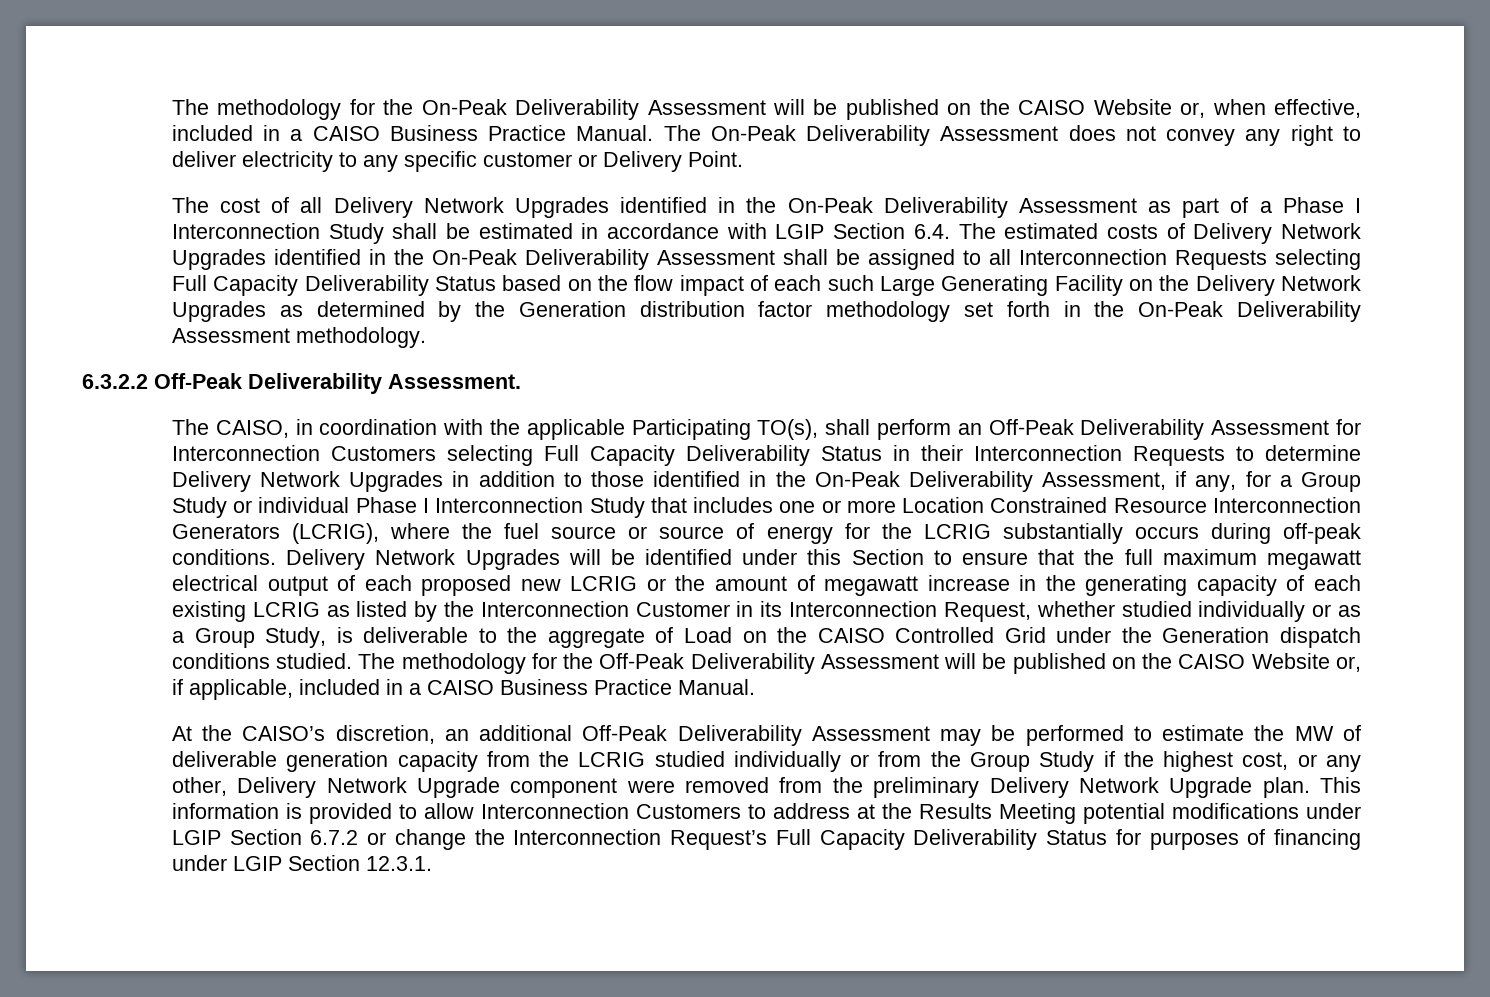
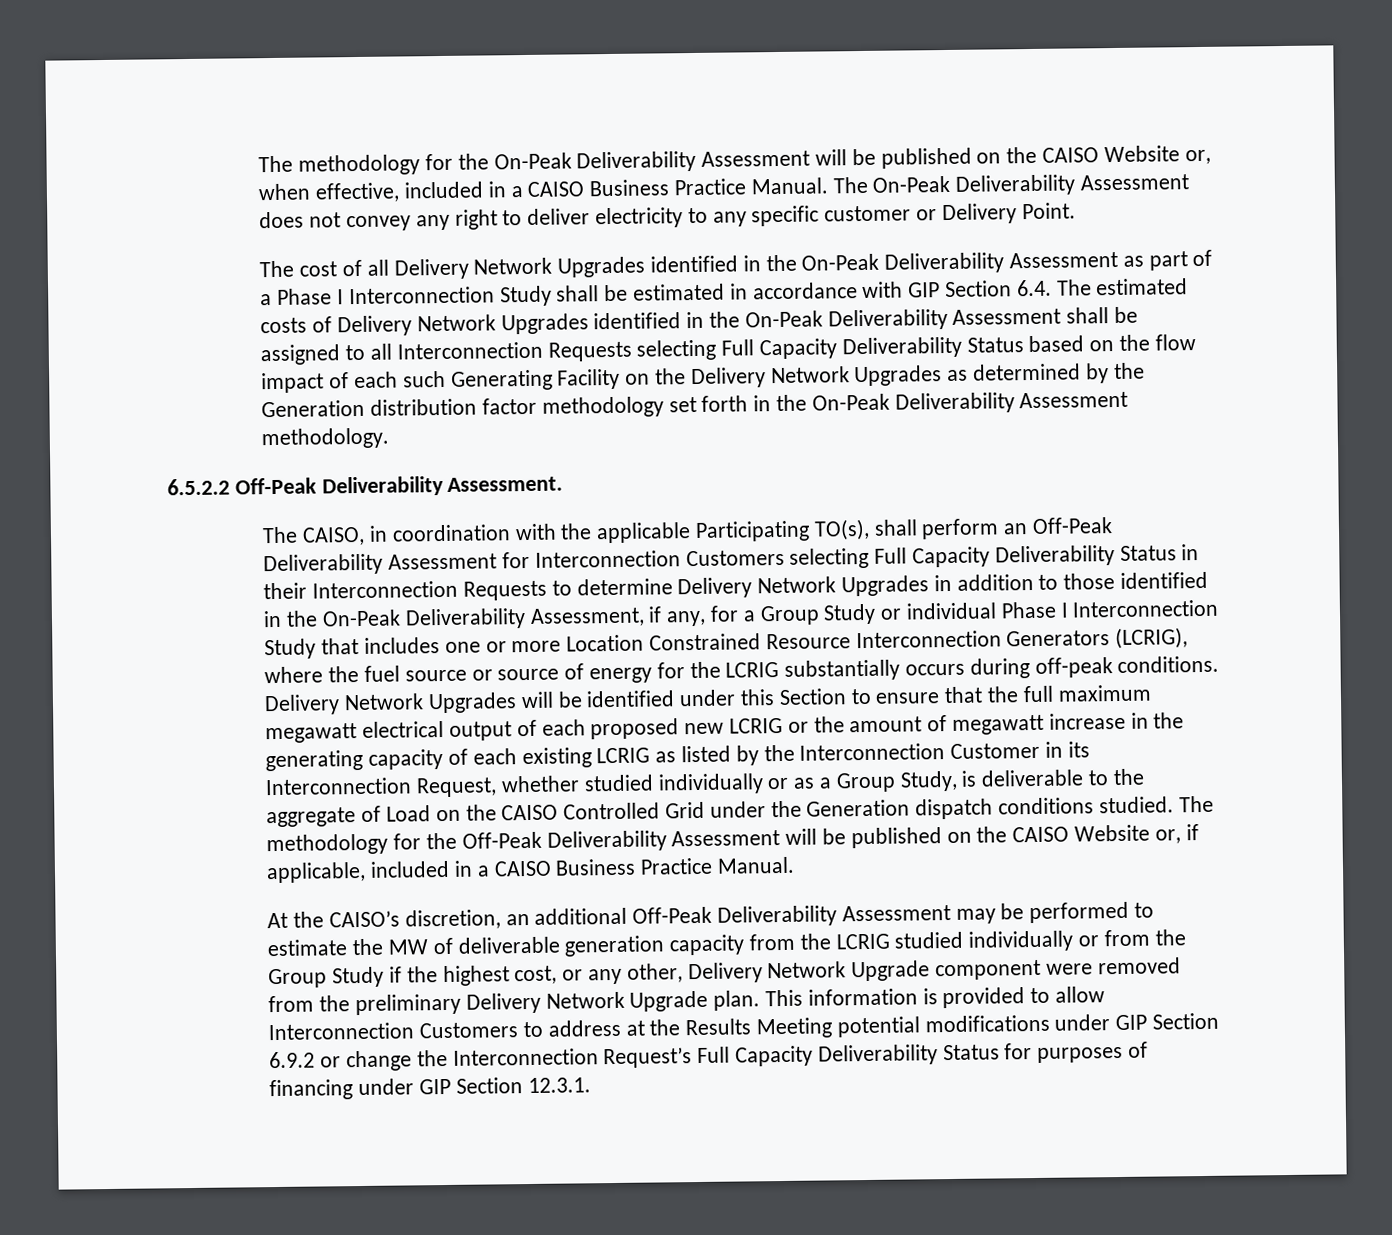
- The cost of all Delivery Network Upgrades identified in the On-Peak Deliverability Assessment as part of a Phase I Interconnection Study shall be estimated in accordance with LGIP Section 6.4. The estimated costs of Delivery Network Upgrades identified in the On-Peak Deliverability Assessment shall be assigned to all Interconnection Requests selecting Full Capacity Deliverability Status based on the flow impact of each such Large Generating Facility on the Delivery Network Upgrades as determined by the Generation distribution factor methodology set forth in the On-Peak Deliverability Assessment methodology.
+ The cost of all Delivery Network Upgrades identified in the On-Peak Deliverability Assessment as part of a Phase I Interconnection Study shall be estimated in accordance with GIP Section 6.4. The estimated costs of Delivery Network Upgrades identified in the On-Peak Deliverability Assessment shall be assigned to all Interconnection Requests selecting Full Capacity Deliverability Status based on the flow impact of each such Generating Facility on the Delivery Network Upgrades as determined by the Generation distribution factor methodology set forth in the On-Peak Deliverability Assessment methodology.
- 6.3.2.2 Off-Peak Deliverability Assessment.
+ 6.5.2.2 Off-Peak Deliverability Assessment.
- This information is provided to allow Interconnection Customers to address at the Results Meeting potential modifications under LGIP Section 6.7.2 or change the Interconnection Request’s Full Capacity Deliverability Status for purposes of financing under LGIP Section 12.3.1.
+ This information is provided to allow Interconnection Customers to address at the Results Meeting potential modifications under GIP Section 6.9.2 or change the Interconnection Request’s Full Capacity Deliverability Status for purposes of financing under GIP Section 12.3.1.

